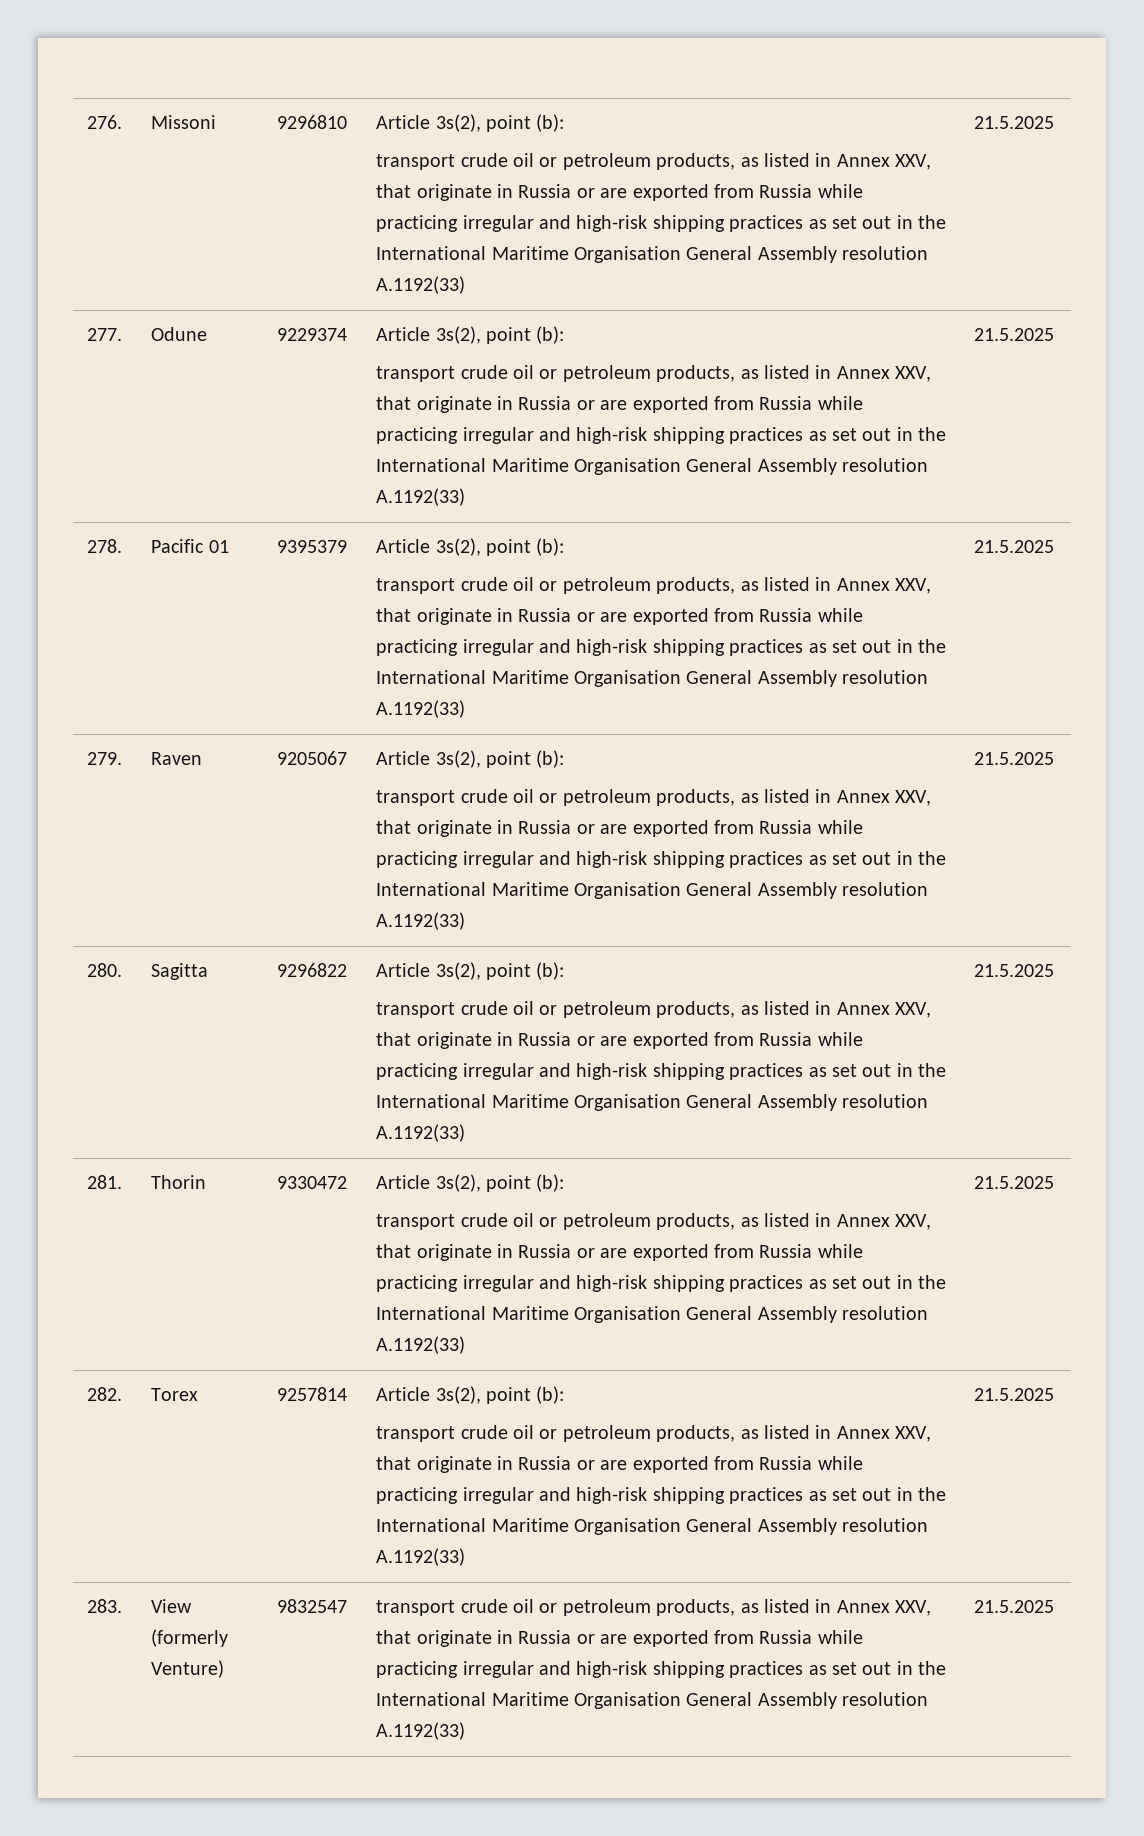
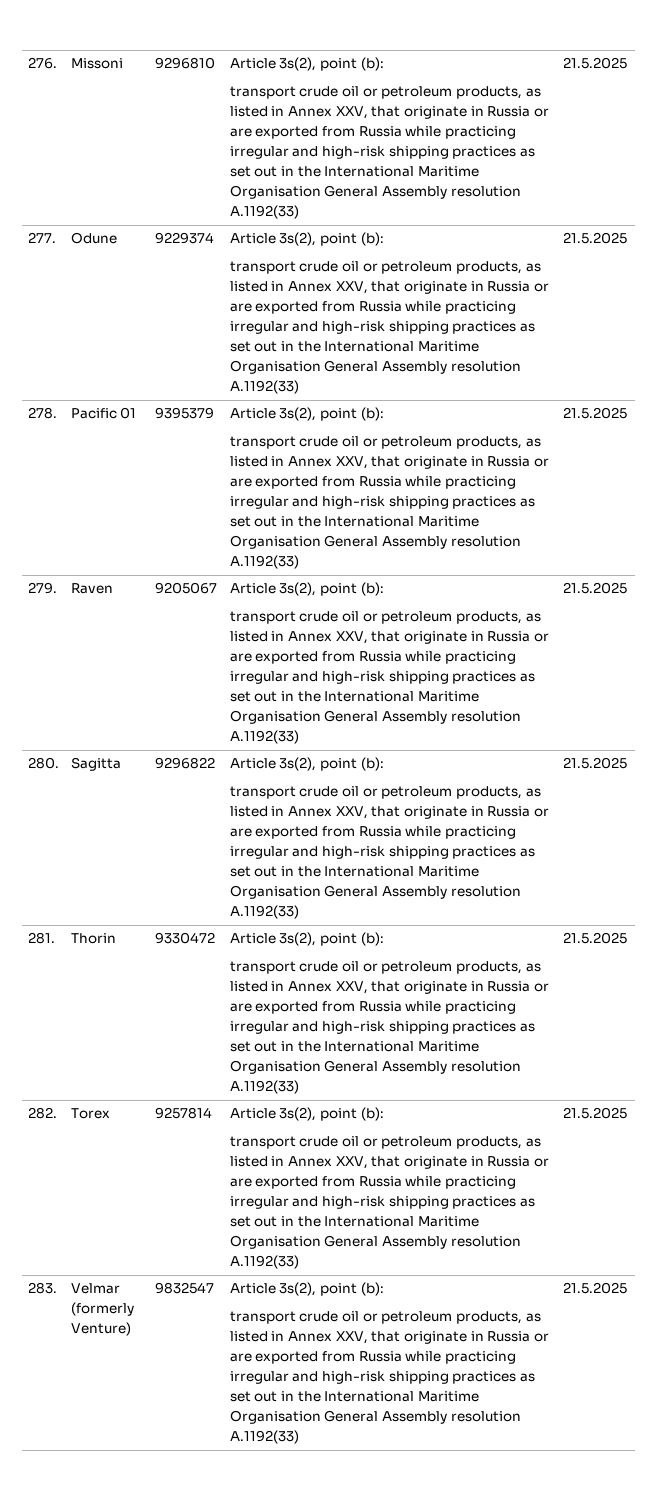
- View (formerly Venture)
+ Velmar (formerly Venture)
- 9832547
+ 9832547 | Article 3s(2), point (b):

